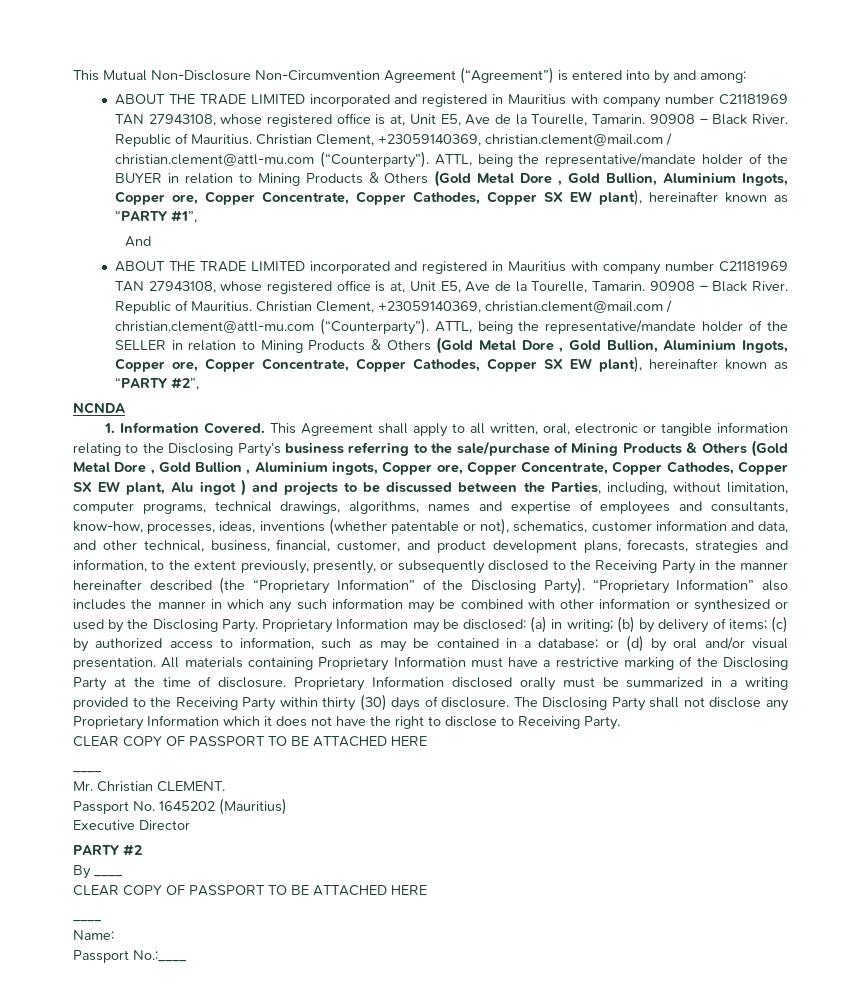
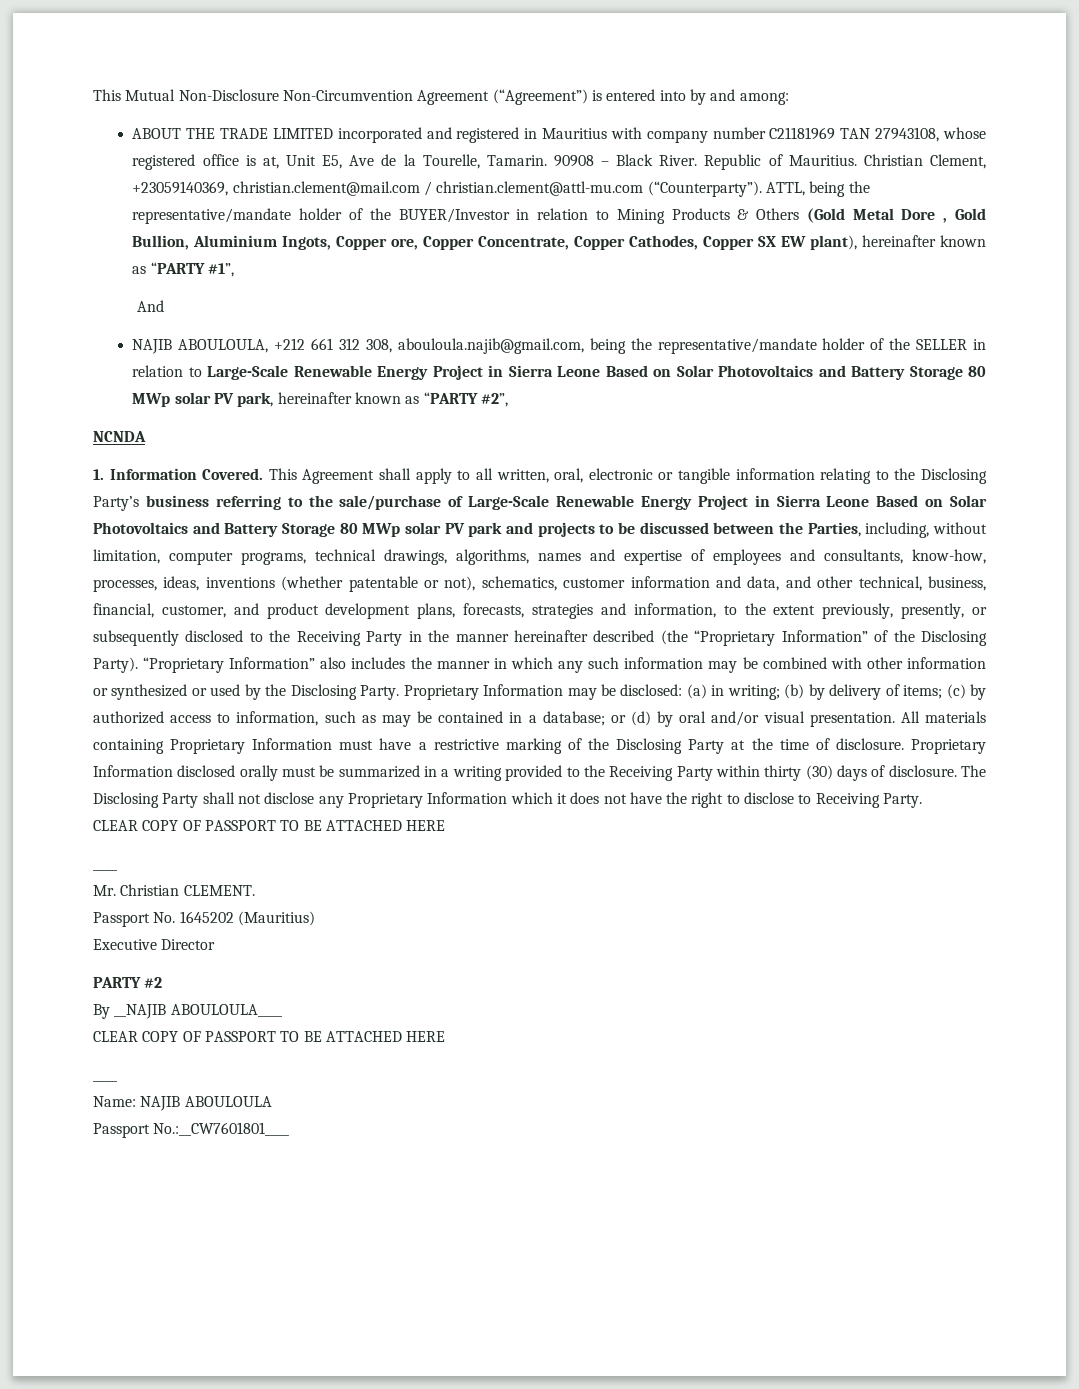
- ATTL, being the representative/mandate holder of the BUYER in relation to Mining Products & Others (Gold Metal Dore , Gold Bullion, Aluminium Ingots, Copper ore, Copper Concentrate, Copper Cathodes, Copper SX EW plant), hereinafter known as “PARTY #1”,
+ ATTL, being the representative/mandate holder of the BUYER/Investor in relation to Mining Products & Others (Gold Metal Dore , Gold Bullion, Aluminium Ingots, Copper ore, Copper Concentrate, Copper Cathodes, Copper SX EW plant), hereinafter known as “PARTY #1”,
- ABOUT THE TRADE LIMITED incorporated and registered in Mauritius with company number C21181969 TAN 27943108, whose registered office is at, Unit E5, Ave de la Tourelle, Tamarin. 90908 – Black River. Republic of Mauritius. Christian Clement, +23059140369, christian.clement@mail.com / christian.clement@attl-mu.com (“Counterparty”). ATTL, being the representative/mandate holder of the SELLER in relation to Mining Products & Others (Gold Metal Dore , Gold Bullion, Aluminium Ingots, Copper ore, Copper Concentrate, Copper Cathodes, Copper SX EW plant), hereinafter known as “PARTY #2”,
+ NAJIB ABOULOULA, +212 661 312 308, abouloula.najib@gmail.com, being the representative/mandate holder of the SELLER in relation to Large-Scale Renewable Energy Project in Sierra Leone Based on Solar Photovoltaics and Battery Storage 80 MWp solar PV park, hereinafter known as “PARTY #2”,
- This Agreement shall apply to all written, oral, electronic or tangible information relating to the Disclosing Party’s business referring to the sale/purchase of Mining Products & Others (Gold Metal Dore , Gold Bullion , Aluminium ingots, Copper ore, Copper Concentrate, Copper Cathodes, Copper SX EW plant, Alu ingot ) and projects to be discussed between the Parties, including, without limitation, computer programs, technical drawings, algorithms, names and expertise of employees and consultants, know-how, processes, ideas, inventions (whether patentable or not), schematics, customer information and data, and other technical, business, financial, customer, and product development plans, forecasts, strategies and information, to the extent previously, presently, or subsequently disclosed to the Receiving Party in the manner hereinafter described (the “Proprietary Information” of the Disclosing Party).
+ This Agreement shall apply to all written, oral, electronic or tangible information relating to the Disclosing Party’s business referring to the sale/purchase of Large-Scale Renewable Energy Project in Sierra Leone Based on Solar Photovoltaics and Battery Storage 80 MWp solar PV park and projects to be discussed between the Parties, including, without limitation, computer programs, technical drawings, algorithms, names and expertise of employees and consultants, know-how, processes, ideas, inventions (whether patentable or not), schematics, customer information and data, and other technical, business, financial, customer, and product development plans, forecasts, strategies and information, to the extent previously, presently, or subsequently disclosed to the Receiving Party in the manner hereinafter described (the “Proprietary Information” of the Disclosing Party).
- By ____
+ By __NAJIB ABOULOULA____
- Name:
- Passport No.:____
+ Name: NAJIB ABOULOULA
+ Passport No.:__CW7601801____

